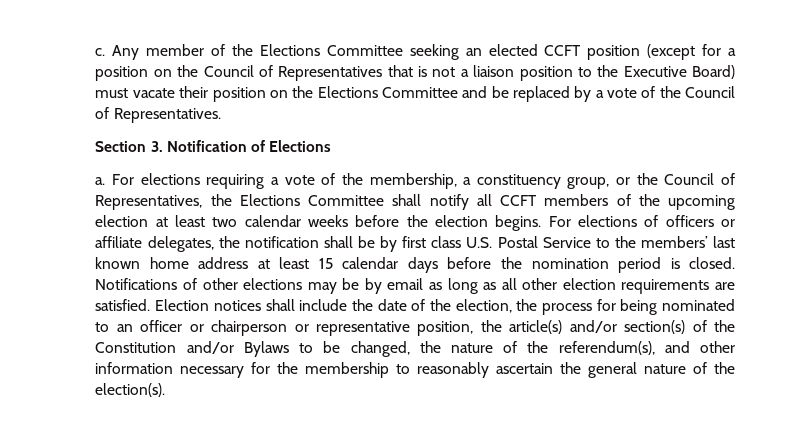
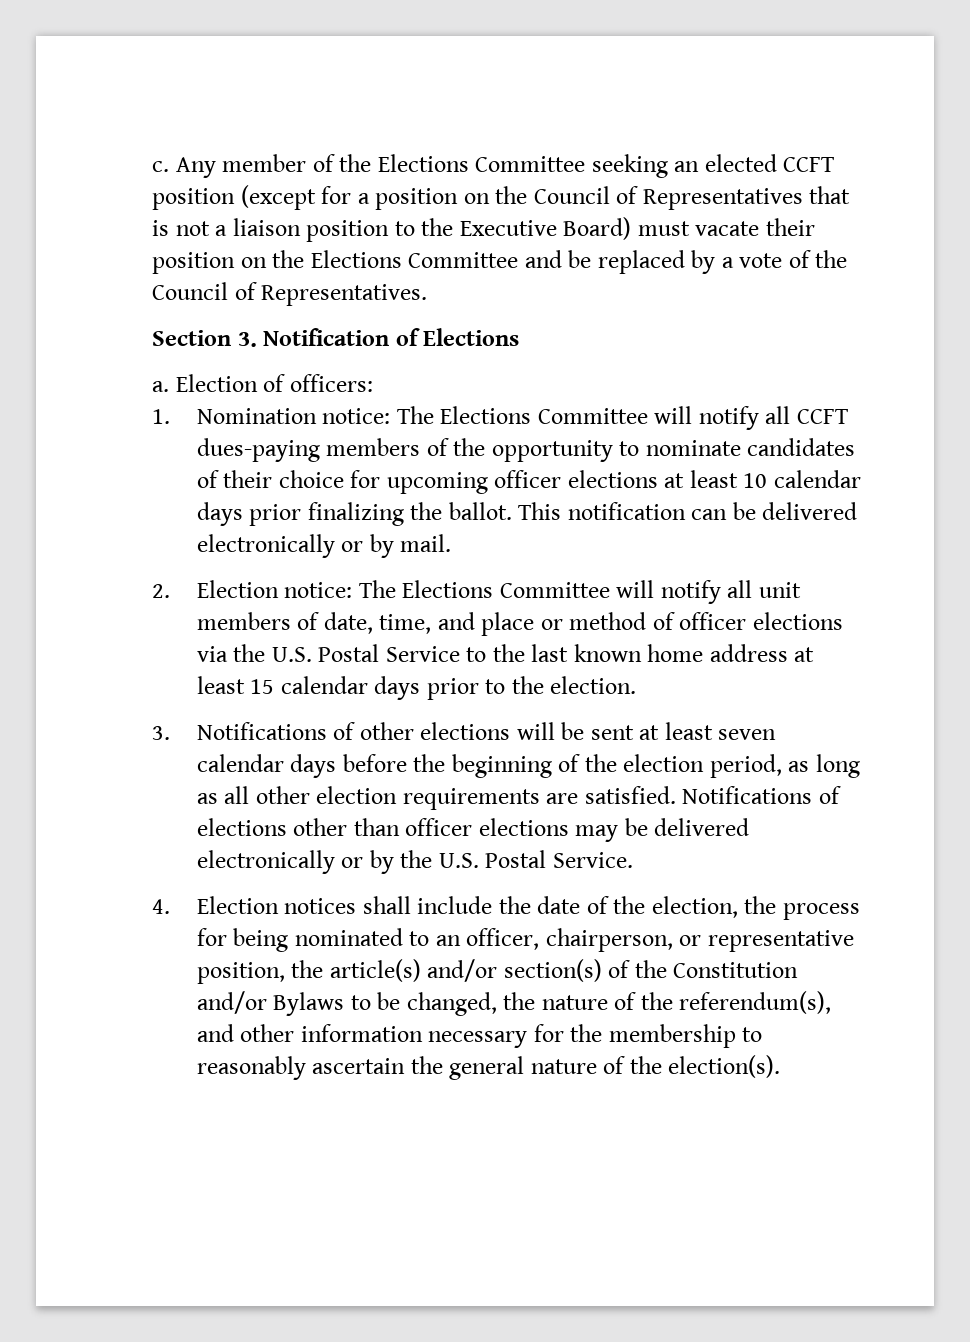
- For elections requiring a vote of the membership, a constituency group, or the Council of Representatives, the Elections Committee shall notify all CCFT members of the upcoming election at least two calendar weeks before the election begins. For elections of officers or affiliate delegates, the notification shall be by first class U.S. Postal Service to the members’ last known home address at least 15 calendar days before the nomination period is closed. Notifications of other elections may be by email as long as all other election requirements are satisfied.
+ Election of officers:
+ 1. Nomination notice: The Elections Committee will notify all CCFT dues-paying members of the opportunity to nominate candidates of their choice for upcoming officer elections at least 10 calendar days prior finalizing the ballot. This notification can be delivered electronically or by mail.
+ 2. Election notice: The Elections Committee will notify all unit members of date, time, and place or method of officer elections via the U.S. Postal Service to the last known home address at least 15 calendar days prior to the election.
+ 3. Notifications of other elections will be sent at least seven calendar days before the beginning of the election period, as long as all other election requirements are satisfied.
- Election notices shall include the date of the election, the process for being nominated to an officer or chairperson or representative position, the article(s) and/or section(s) of the Constitution and/or Bylaws to be changed, the nature of the referendum(s), and other information necessary for the membership to reasonably ascertain the general nature of the election(s).
+ Notifications of elections other than officer elections may be delivered electronically or by the U.S. Postal Service.
+ 4. Election notices shall include the date of the election, the process for being nominated to an officer, chairperson, or representative position, the article(s) and/or section(s) of the Constitution and/or Bylaws to be changed, the nature of the referendum(s), and other information necessary for the membership to reasonably ascertain the general nature of the election(s).

